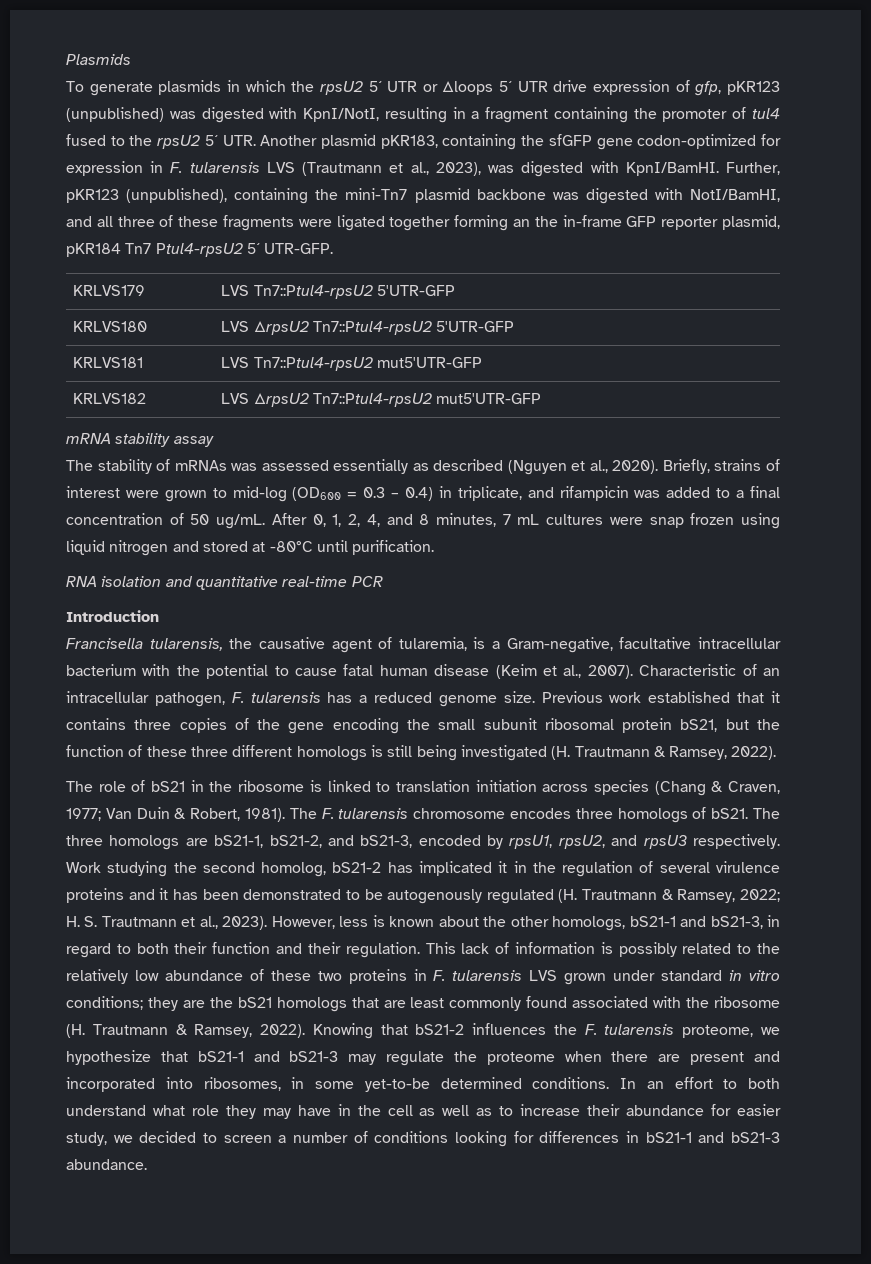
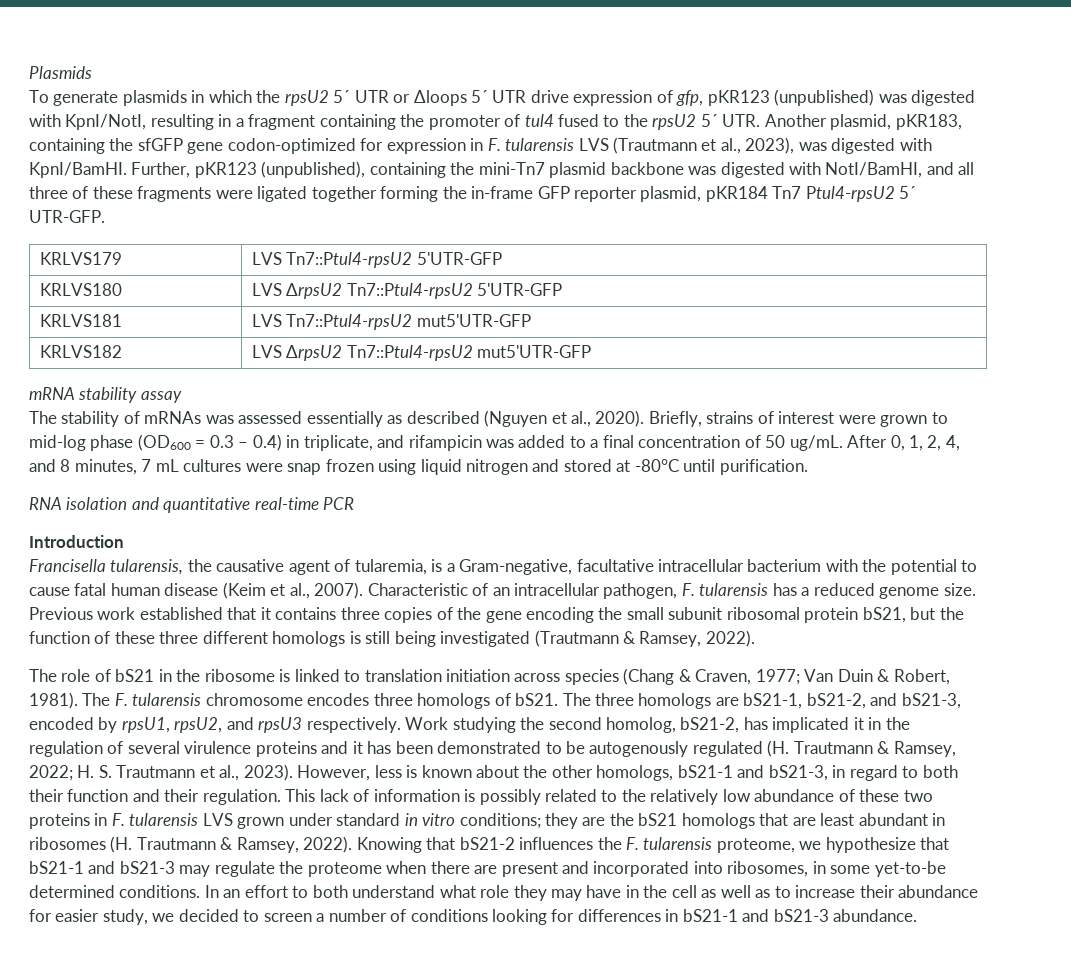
- To generate plasmids in which the rpsU2 5´ UTR or Δloops 5´ UTR drive expression of gfp, pKR123 (unpublished) was digested with KpnI/NotI, resulting in a fragment containing the promoter of tul4 fused to the rpsU2 5´ UTR. Another plasmid pKR183, containing the sfGFP gene codon-optimized for expression in F. tularensis LVS (Trautmann et al., 2023), was digested with KpnI/BamHI.
+ To generate plasmids in which the rpsU2 5´ UTR or Δloops 5´ UTR drive expression of gfp, pKR123 (unpublished) was digested with KpnI/NotI, resulting in a fragment containing the promoter of tul4 fused to the rpsU2 5´ UTR. Another plasmid, pKR183, containing the sfGFP gene codon-optimized for expression in F. tularensis LVS (Trautmann et al., 2023), was digested with KpnI/BamHI.
- Further, pKR123 (unpublished), containing the mini-Tn7 plasmid backbone was digested with NotI/BamHI, and all three of these fragments were ligated together forming an the in-frame GFP reporter plasmid, pKR184 Tn7 Ptul4-rpsU2 5´ UTR-GFP.
+ Further, pKR123 (unpublished), containing the mini-Tn7 plasmid backbone was digested with NotI/BamHI, and all three of these fragments were ligated together forming the in-frame GFP reporter plasmid, pKR184 Tn7 Ptul4-rpsU2 5´ UTR-GFP.
- Briefly, strains of interest were grown to mid-log (OD600 = 0.3 – 0.4) in triplicate, and rifampicin was added to a final concentration of 50 ug/mL.
+ Briefly, strains of interest were grown to mid-log phase (OD600 = 0.3 – 0.4) in triplicate, and rifampicin was added to a final concentration of 50 ug/mL.
- Previous work established that it contains three copies of the gene encoding the small subunit ribosomal protein bS21, but the function of these three different homologs is still being investigated (H. Trautmann & Ramsey, 2022).
+ Previous work established that it contains three copies of the gene encoding the small subunit ribosomal protein bS21, but the function of these three different homologs is still being investigated (Trautmann & Ramsey, 2022).
- Work studying the second homolog, bS21-2 has implicated it in the regulation of several virulence proteins and it has been demonstrated to be autogenously regulated (H. Trautmann & Ramsey, 2022; H. S. Trautmann et al., 2023).
+ Work studying the second homolog, bS21-2, has implicated it in the regulation of several virulence proteins and it has been demonstrated to be autogenously regulated (H. Trautmann & Ramsey, 2022; H. S. Trautmann et al., 2023).
- This lack of information is possibly related to the relatively low abundance of these two proteins in F. tularensis LVS grown under standard in vitro conditions; they are the bS21 homologs that are least commonly found associated with the ribosome (H. Trautmann & Ramsey, 2022).
+ This lack of information is possibly related to the relatively low abundance of these two proteins in F. tularensis LVS grown under standard in vitro conditions; they are the bS21 homologs that are least abundant in ribosomes (H. Trautmann & Ramsey, 2022).

